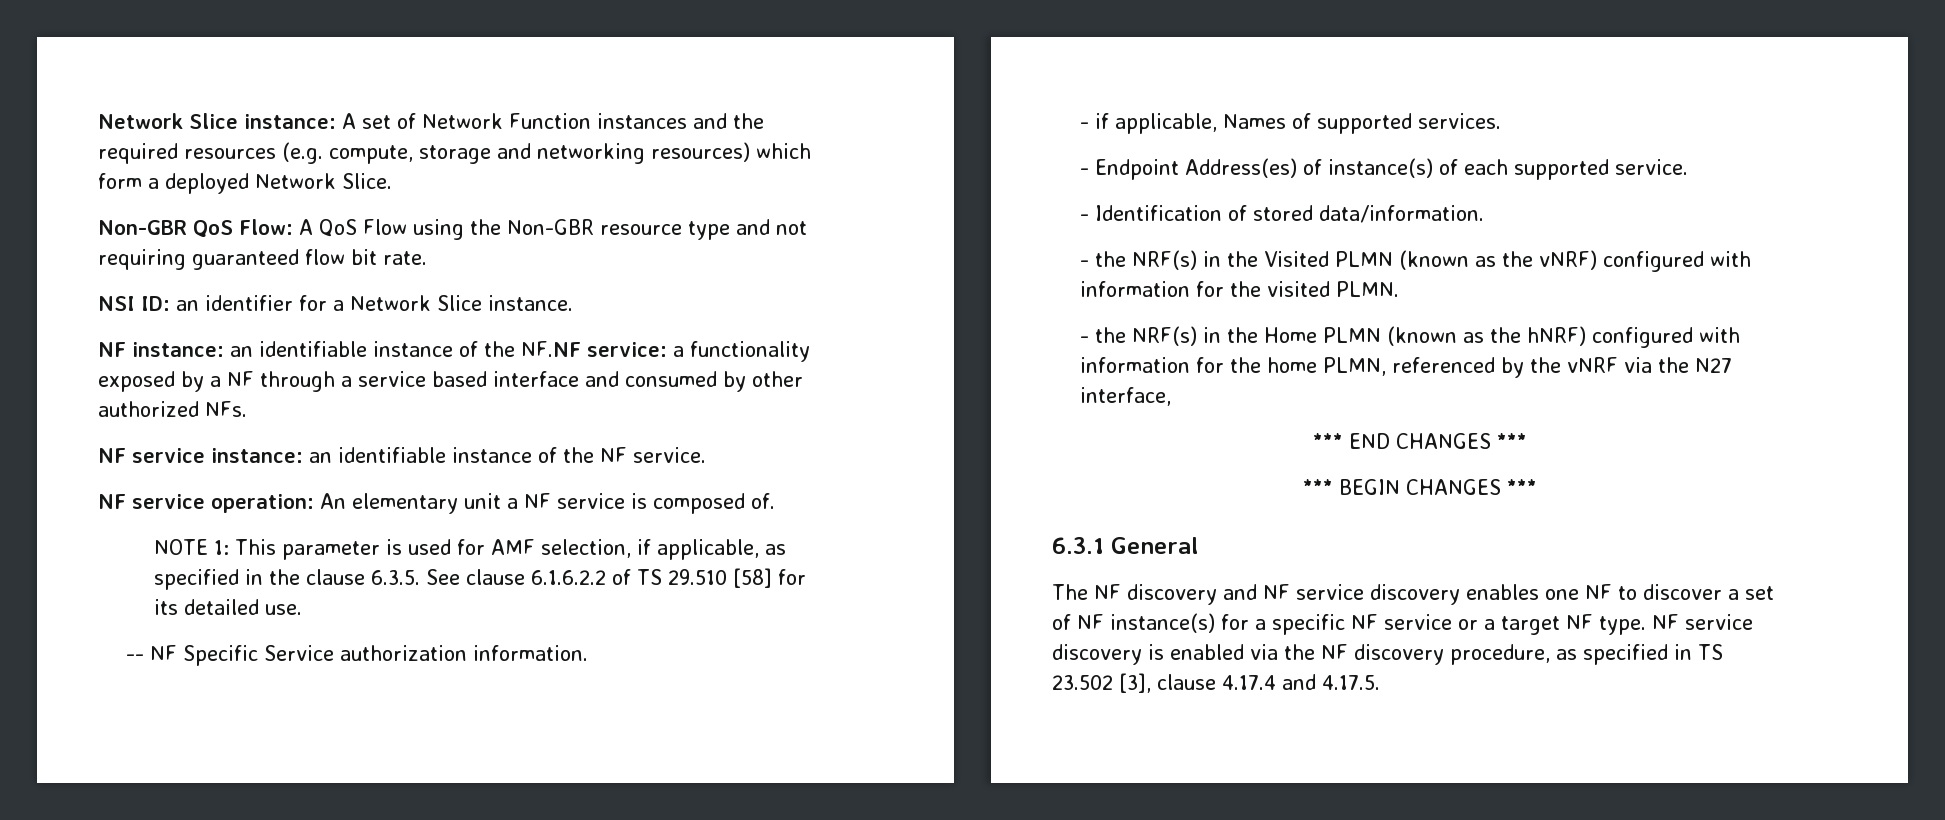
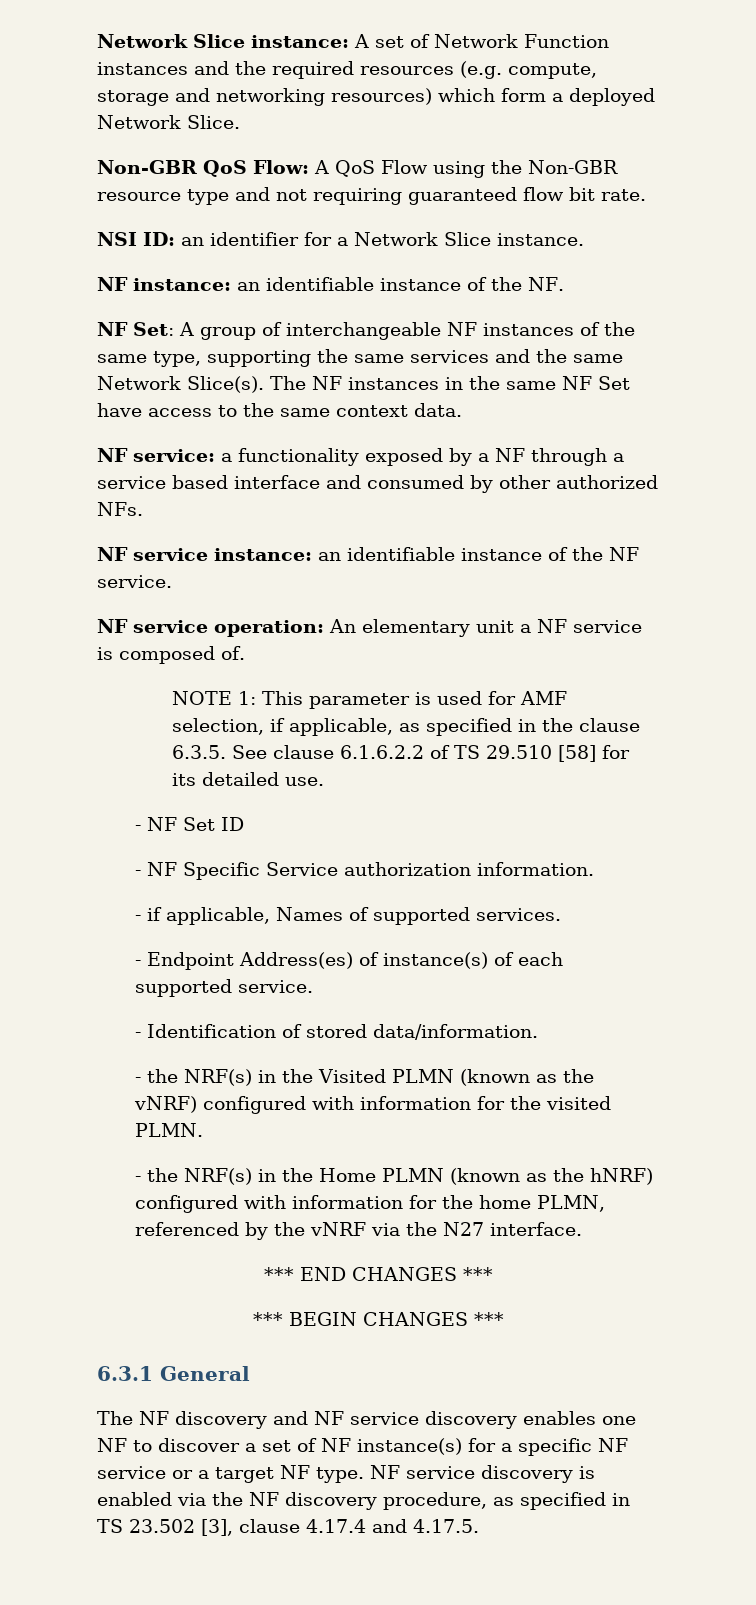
- NF instance: an identifiable instance of the NF.NF service: a functionality exposed by a NF through a service based interface and consumed by other authorized NFs.
+ NF instance: an identifiable instance of the NF.
+ NF Set: A group of interchangeable NF instances of the same type, supporting the same services and the same Network Slice(s). The NF instances in the same NF Set have access to the same context data.
+ NF service: a functionality exposed by a NF through a service based interface and consumed by other authorized NFs.
- -- NF Specific Service authorization information.
+ - NF Set ID
+ - NF Specific Service authorization information.
- - the NRF(s) in the Home PLMN (known as the hNRF) configured with information for the home PLMN, referenced by the vNRF via the N27 interface,
+ - the NRF(s) in the Home PLMN (known as the hNRF) configured with information for the home PLMN, referenced by the vNRF via the N27 interface.

